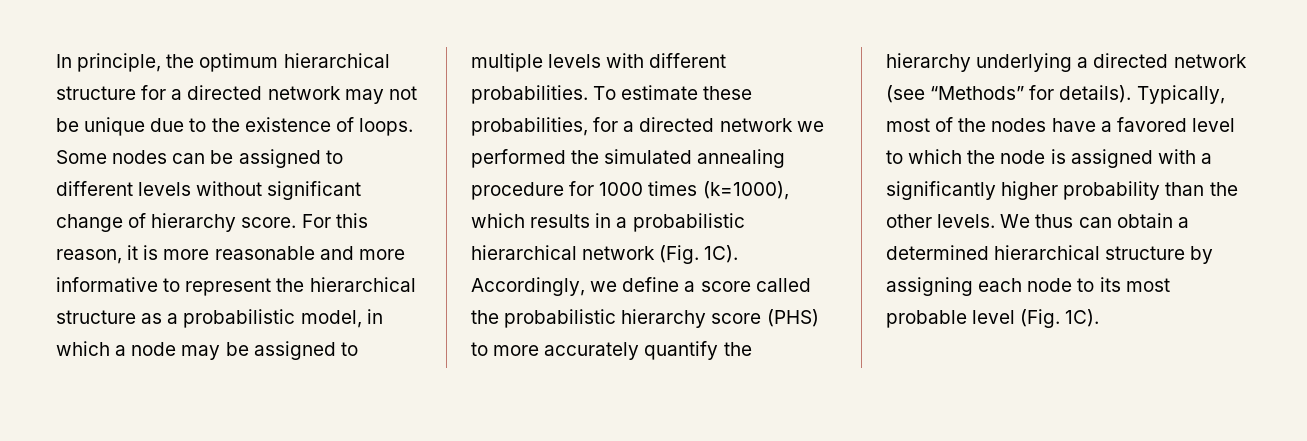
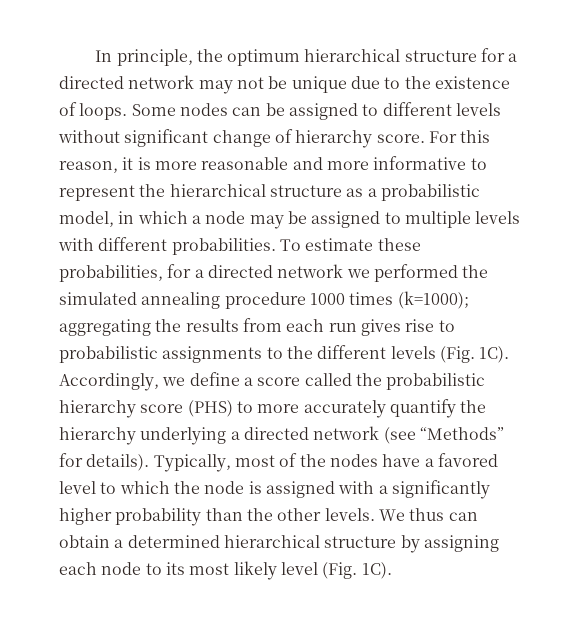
- To estimate these probabilities, for a directed network we performed the simulated annealing procedure for 1000 times (k=1000), which results in a probabilistic hierarchical network (Fig. 1C).
+ To estimate these probabilities, for a directed network we performed the simulated annealing procedure 1000 times (k=1000); aggregating the results from each run gives rise to probabilistic assignments to the different levels (Fig. 1C).
- We thus can obtain a determined hierarchical structure by assigning each node to its most probable level (Fig. 1C).
+ We thus can obtain a determined hierarchical structure by assigning each node to its most likely level (Fig. 1C).

